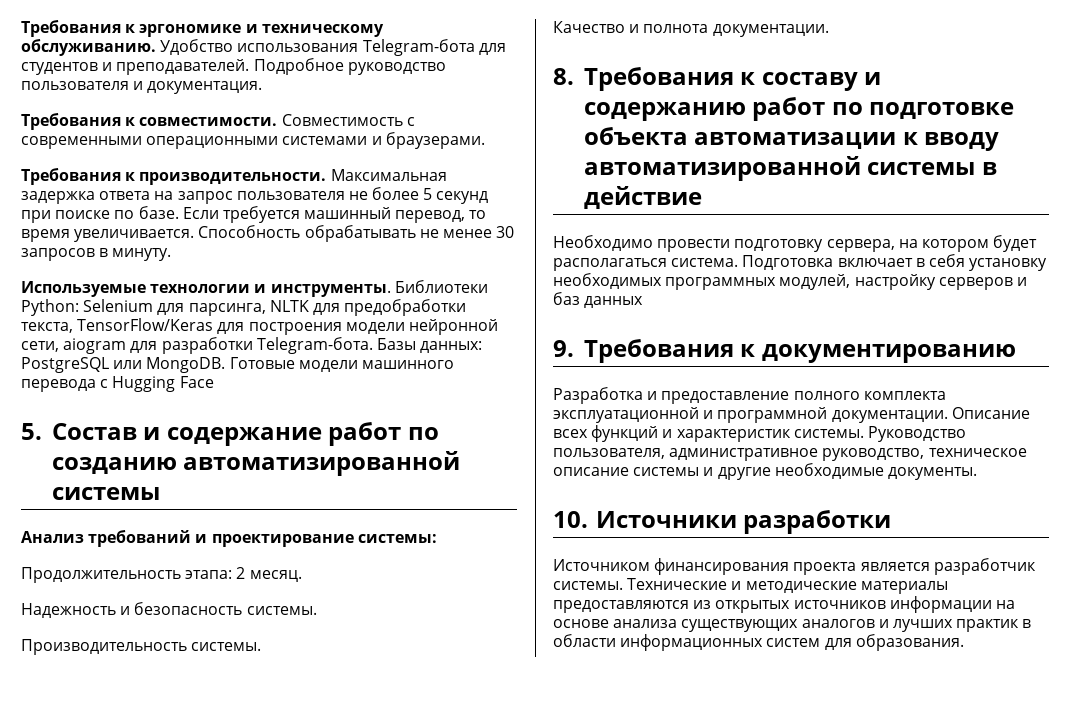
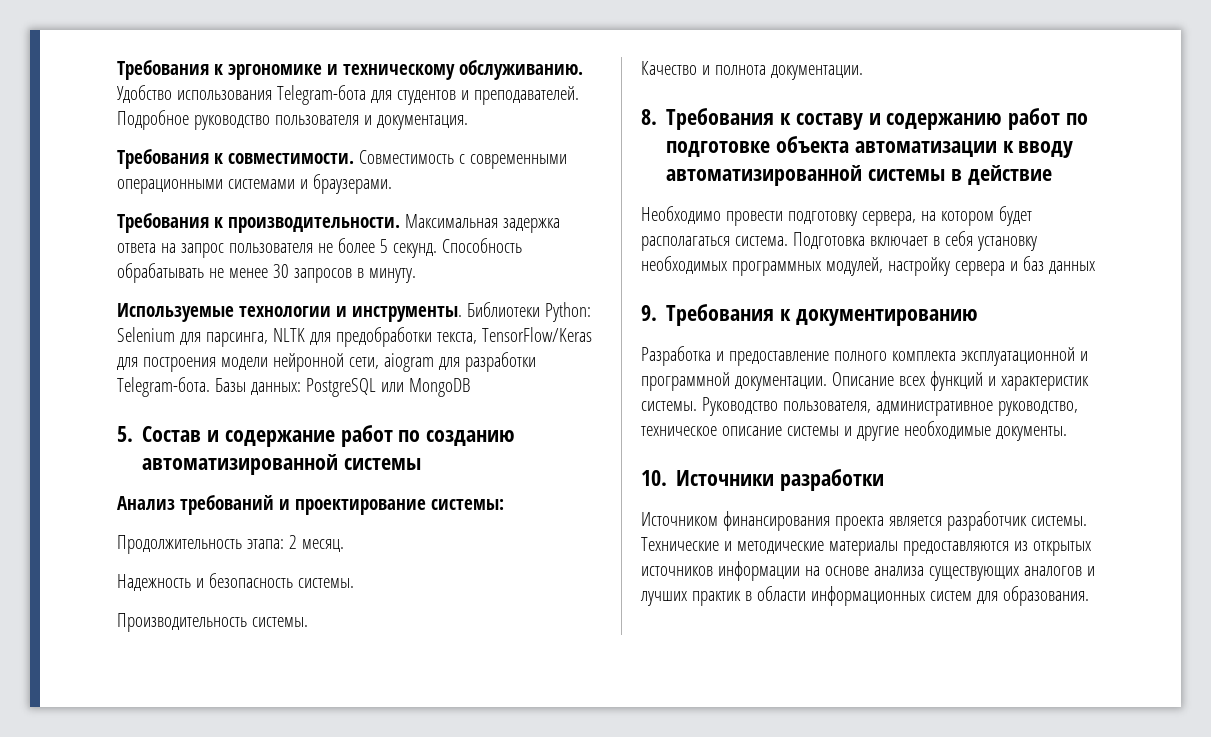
- Максимальная задержка ответа на запрос пользователя не более 5 секунд при поиске по базе. Если требуется машинный перевод, то время увеличивается.
+ Максимальная задержка ответа на запрос пользователя не более 5 секунд.
- Базы данных: PostgreSQL или MongoDB. Готовые модели машинного перевода с Hugging Face
+ Базы данных: PostgreSQL или MongoDB
- Подготовка включает в себя установку необходимых программных модулей, настройку серверов и баз данных
+ Подготовка включает в себя установку необходимых программных модулей, настройку сервера и баз данных

